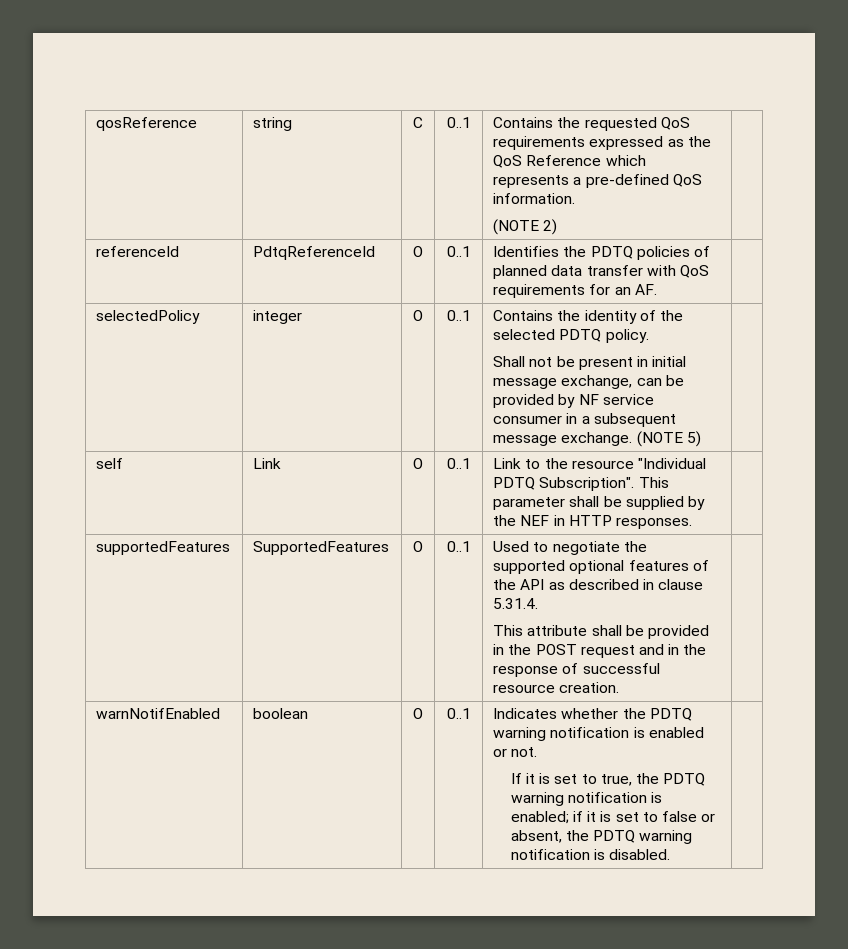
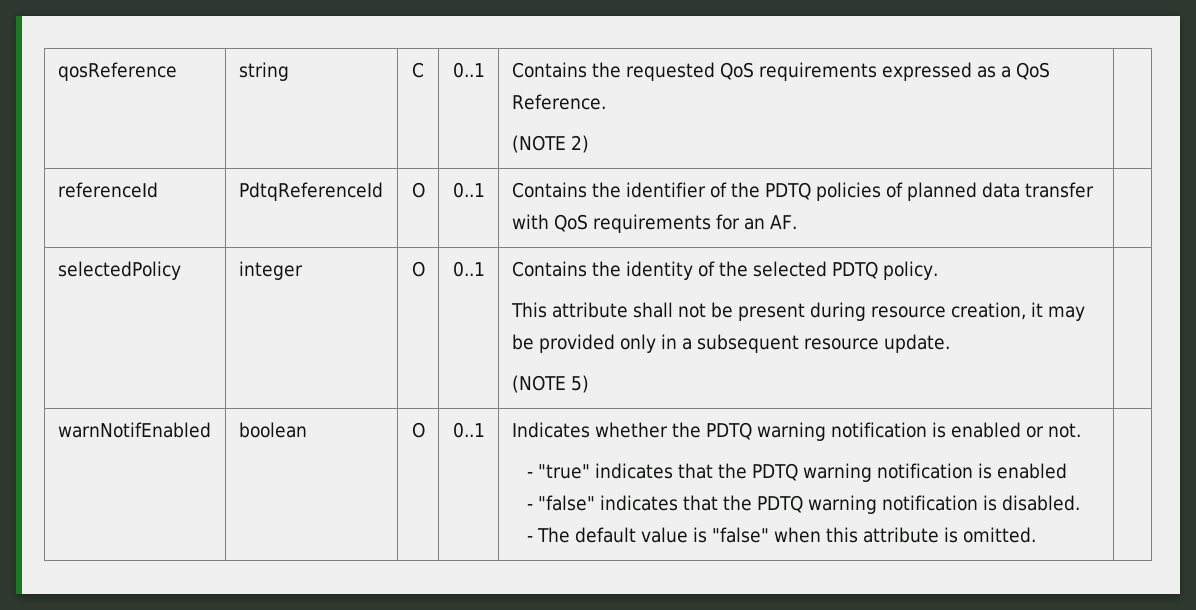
- qosReference | string | C | 0..1 | Contains the requested QoS requirements expressed as the QoS Reference which represents a pre-defined QoS information.
+ qosReference | string | C | 0..1 | Contains the requested QoS requirements expressed as a QoS Reference.
- referenceId | PdtqReferenceId | O | 0..1 | Identifies the PDTQ policies of planned data transfer with QoS requirements for an AF. |
+ referenceId | PdtqReferenceId | O | 0..1 | Contains the identifier of the PDTQ policies of planned data transfer with QoS requirements for an AF. |
  selectedPolicy | integer | O | 0..1 | Contains the identity of the selected PDTQ policy.
- Shall not be present in initial message exchange, can be provided by NF service consumer in a subsequent message exchange. (NOTE 5) |
+ This attribute shall not be present during resource creation, it may be provided only in a subsequent resource update.
+ (NOTE 5) |
- self | Link | O | 0..1 | Link to the resource "Individual PDTQ Subscription". This parameter shall be supplied by the NEF in HTTP responses. |
- supportedFeatures | SupportedFeatures | O | 0..1 | Used to negotiate the supported optional features of the API as described in clause 5.31.4.
- This attribute shall be provided in the POST request and in the response of successful resource creation. |
- If it is set to true, the PDTQ warning notification is enabled; if it is set to false or absent, the PDTQ warning notification is disabled.
+ - "true" indicates that the PDTQ warning notification is enabled
+ - "false" indicates that the PDTQ warning notification is disabled.
+ - The default value is "false" when this attribute is omitted.

